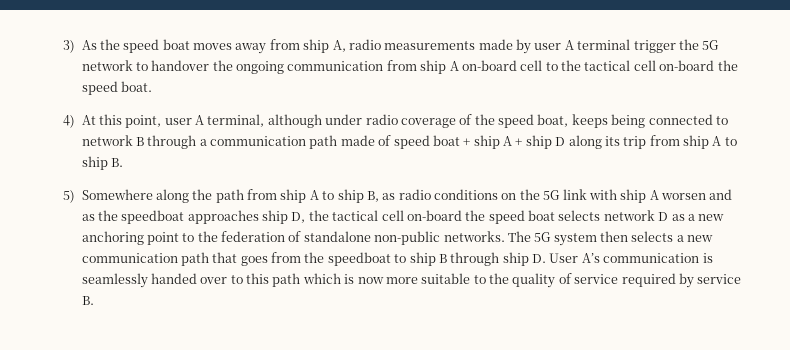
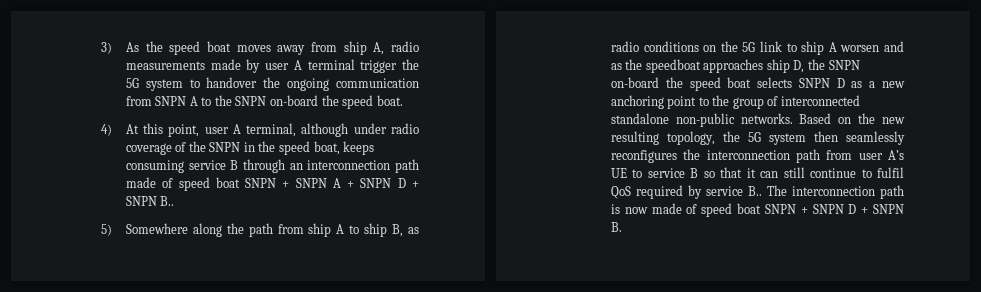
- 3) As the speed boat moves away from ship A, radio measurements made by user A terminal trigger the 5G network to handover the ongoing communication from ship A on-board cell to the tactical cell on-board the speed boat.
+ 3) As the speed boat moves away from ship A, radio measurements made by user A terminal trigger the 5G system to handover the ongoing communication from SNPN A to the SNPN on-board the speed boat.
- 4) At this point, user A terminal, although under radio coverage of the speed boat, keeps being connected to network B through a communication path made of speed boat + ship A + ship D along its trip from ship A to ship B.
+ 4) At this point, user A terminal, although under radio coverage of the SNPN in the speed boat, keeps consuming service B through an interconnection path made of speed boat SNPN + SNPN A + SNPN D + SNPN B..
- 5) Somewhere along the path from ship A to ship B, as radio conditions on the 5G link with ship A worsen and as the speedboat approaches ship D, the tactical cell on-board the speed boat selects network D as a new anchoring point to the federation of standalone non-public networks. The 5G system then selects a new communication path that goes from the speedboat to ship B through ship D. User A’s communication is seamlessly handed over to this path which is now more suitable to the quality of service required by service B.
+ 5) Somewhere along the path from ship A to ship B, as radio conditions on the 5G link to ship A worsen and as the speedboat approaches ship D, the SNPN on-board the speed boat selects SNPN D as a new anchoring point to the group of interconnected standalone non-public networks. Based on the new resulting topology, the 5G system then seamlessly reconfigures the interconnection path from user A’s UE to service B so that it can still continue to fulfil QoS required by service B.. The interconnection path is now made of speed boat SNPN + SNPN D + SNPN B.

